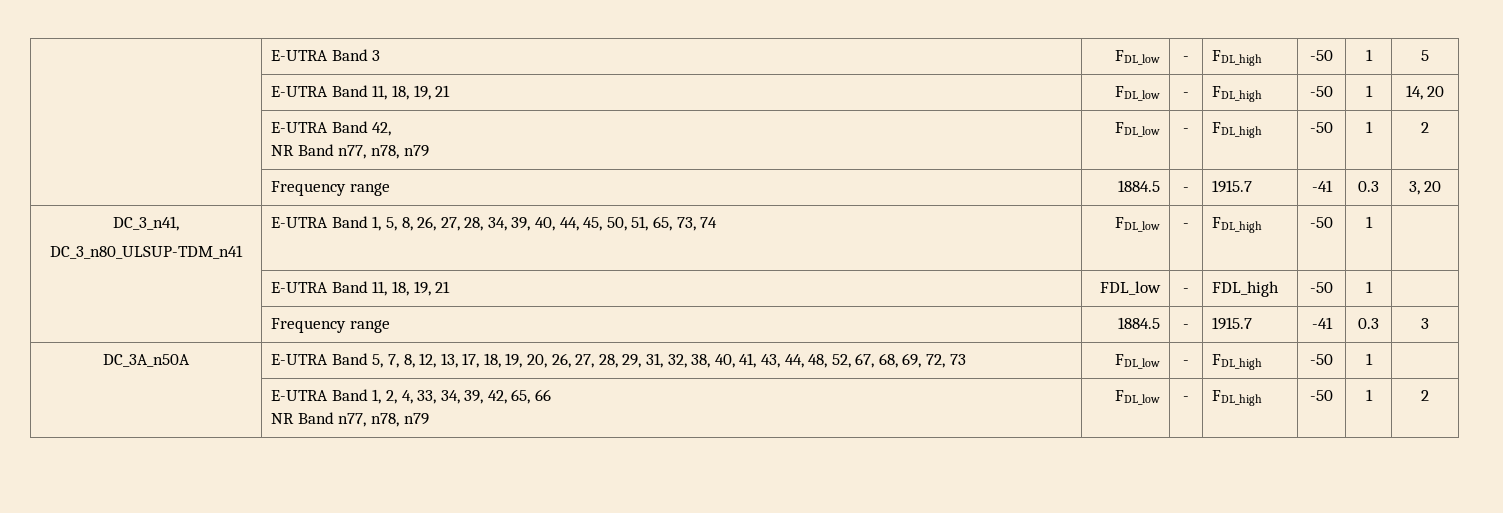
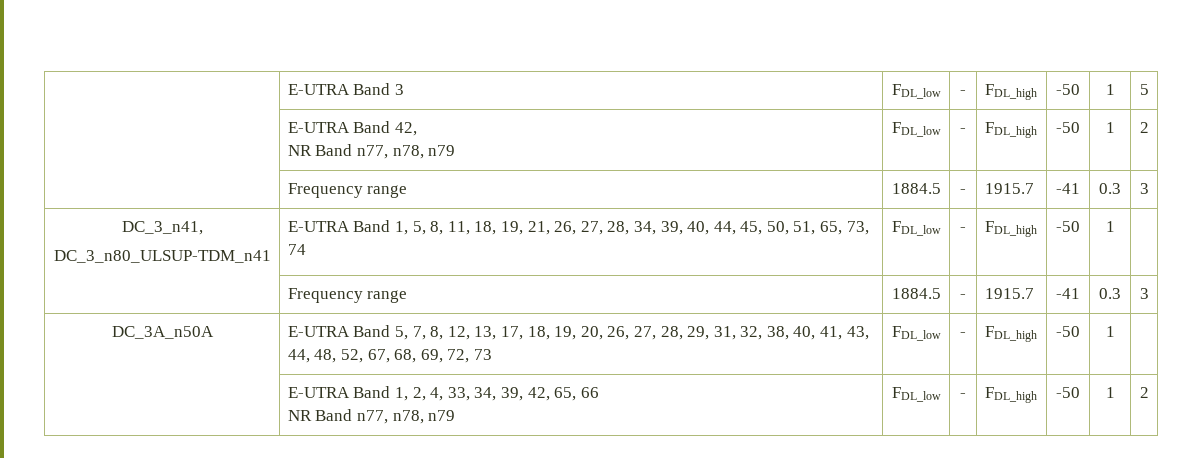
- | E-UTRA Band 11, 18, 19, 21 | FDL_low | - | FDL_high | -50 | 1 | 14, 20
  | E-UTRA Band 42,
  NR Band n77, n78, n79 | FDL_low | - | FDL_high | -50 | 1 | 2
- | Frequency range | 1884.5 | - | 1915.7 | -41 | 0.3 | 3, 20
+ | Frequency range | 1884.5 | - | 1915.7 | -41 | 0.3 | 3
  DC_3_n41,
- DC_3_n80_ULSUP-TDM_n41 | E-UTRA Band 1, 5, 8, 26, 27, 28, 34, 39, 40, 44, 45, 50, 51, 65, 73, 74 | FDL_low | - | FDL_high | -50 | 1 |
- | E-UTRA Band 11, 18, 19, 21 | FDL_low | - | FDL_high | -50 | 1 |
+ DC_3_n80_ULSUP-TDM_n41 | E-UTRA Band 1, 5, 8, 11, 18, 19, 21, 26, 27, 28, 34, 39, 40, 44, 45, 50, 51, 65, 73, 74 | FDL_low | - | FDL_high | -50 | 1 |

